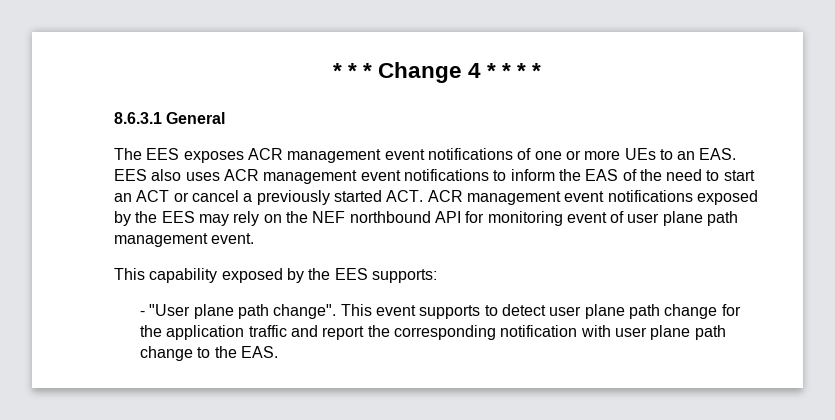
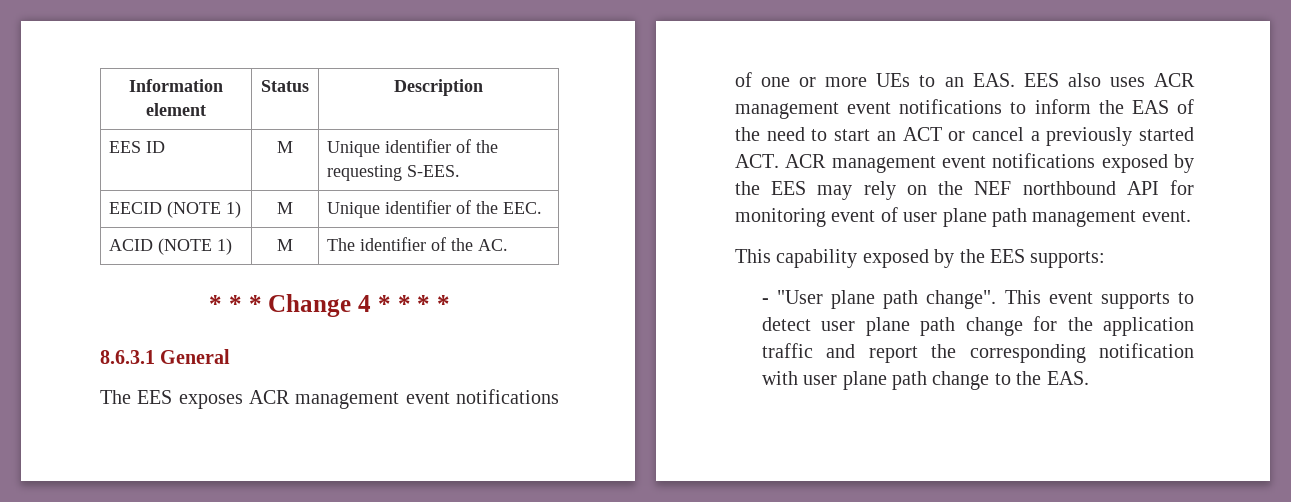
+ Information element | Status | Description
+ EES ID | M | Unique identifier of the requesting S-EES.
+ EECID (NOTE 1) | M | Unique identifier of the EEC.
+ ACID (NOTE 1) | M | The identifier of the AC.

